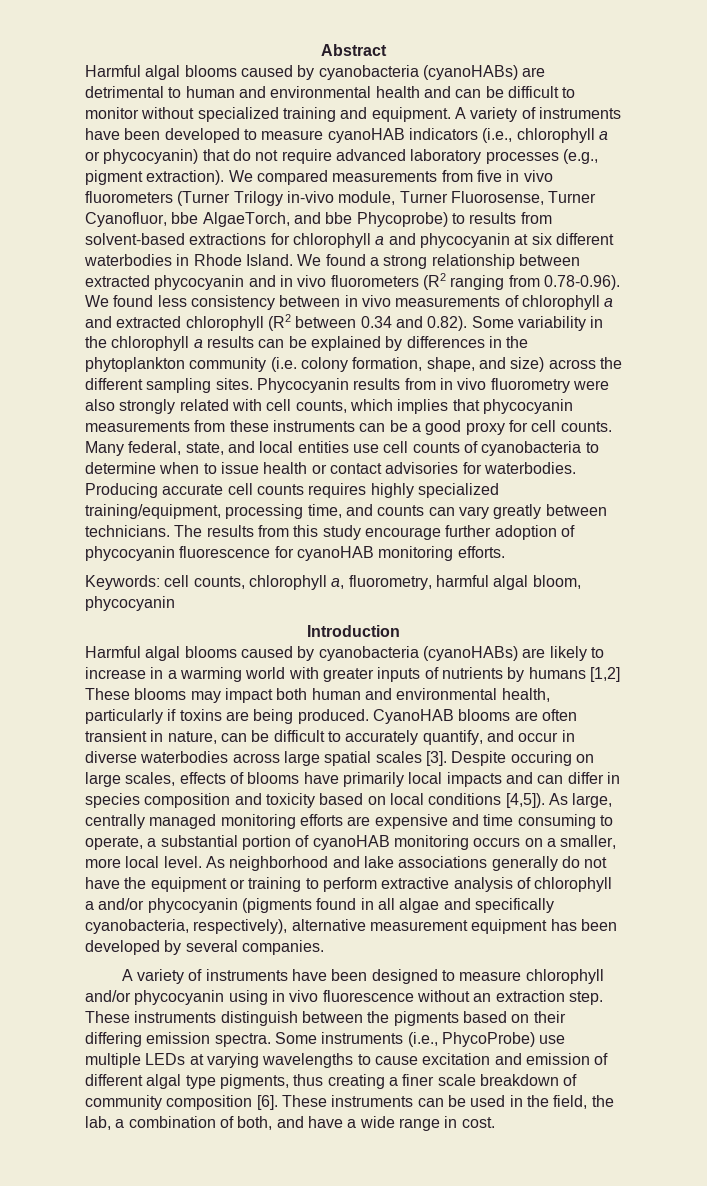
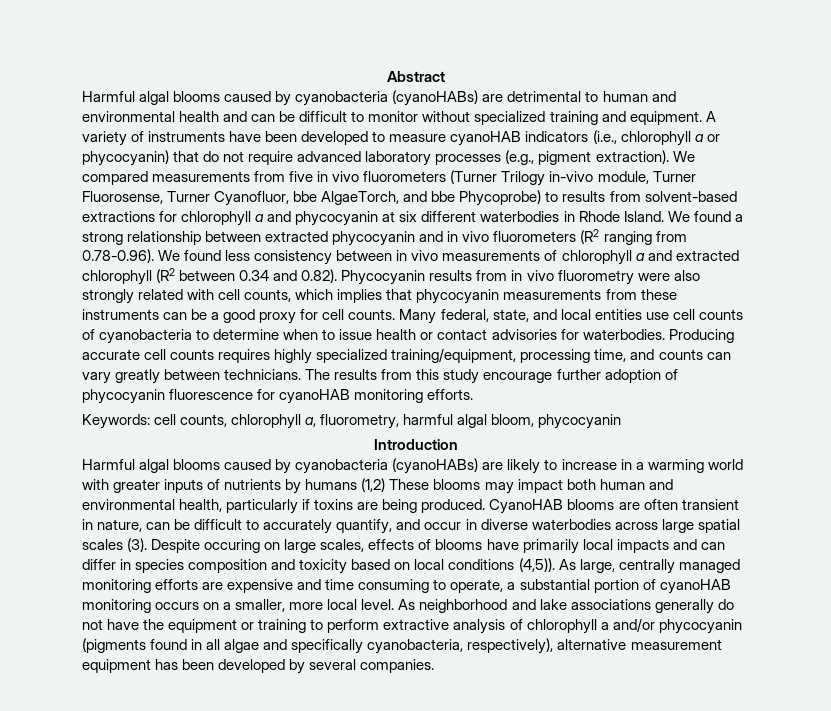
- We found a strong relationship between extracted phycocyanin and in vivo fluorometers (R2 ranging from 0.78-0.96). We found less consistency between in vivo measurements of chlorophyll a and extracted chlorophyll (R2 between 0.34 and 0.82). Some variability in the chlorophyll a results can be explained by differences in the phytoplankton community (i.e. colony formation, shape, and size) across the different sampling sites. Phycocyanin results from in vivo fluorometry were also strongly related with cell counts, which implies that phycocyanin measurements from these instruments can be a good proxy for cell counts.
+ We found a strong relationship between extracted phycocyanin and in vivo fluorometers (R2 ranging from 0.78-0.96). We found less consistency between in vivo measurements of chlorophyll a and extracted chlorophyll (R2 between 0.34 and 0.82). Phycocyanin results from in vivo fluorometry were also strongly related with cell counts, which implies that phycocyanin measurements from these instruments can be a good proxy for cell counts.
- Harmful algal blooms caused by cyanobacteria (cyanoHABs) are likely to increase in a warming world with greater inputs of nutrients by humans [1,2] These blooms may impact both human and environmental health, particularly if toxins are being produced.
+ Harmful algal blooms caused by cyanobacteria (cyanoHABs) are likely to increase in a warming world with greater inputs of nutrients by humans (1,2) These blooms may impact both human and environmental health, particularly if toxins are being produced.
- CyanoHAB blooms are often transient in nature, can be difficult to accurately quantify, and occur in diverse waterbodies across large spatial scales [3].
+ CyanoHAB blooms are often transient in nature, can be difficult to accurately quantify, and occur in diverse waterbodies across large spatial scales (3).
- Despite occuring on large scales, effects of blooms have primarily local impacts and can differ in species composition and toxicity based on local conditions [4,5]).
+ Despite occuring on large scales, effects of blooms have primarily local impacts and can differ in species composition and toxicity based on local conditions (4,5)).
- A variety of instruments have been designed to measure chlorophyll and/or phycocyanin using in vivo fluorescence without an extraction step. These instruments distinguish between the pigments based on their differing emission spectra. Some instruments (i.e., PhycoProbe) use multiple LEDs at varying wavelengths to cause excitation and emission of different algal type pigments, thus creating a finer scale breakdown of community composition [6]. These instruments can be used in the field, the lab, a combination of both, and have a wide range in cost.

